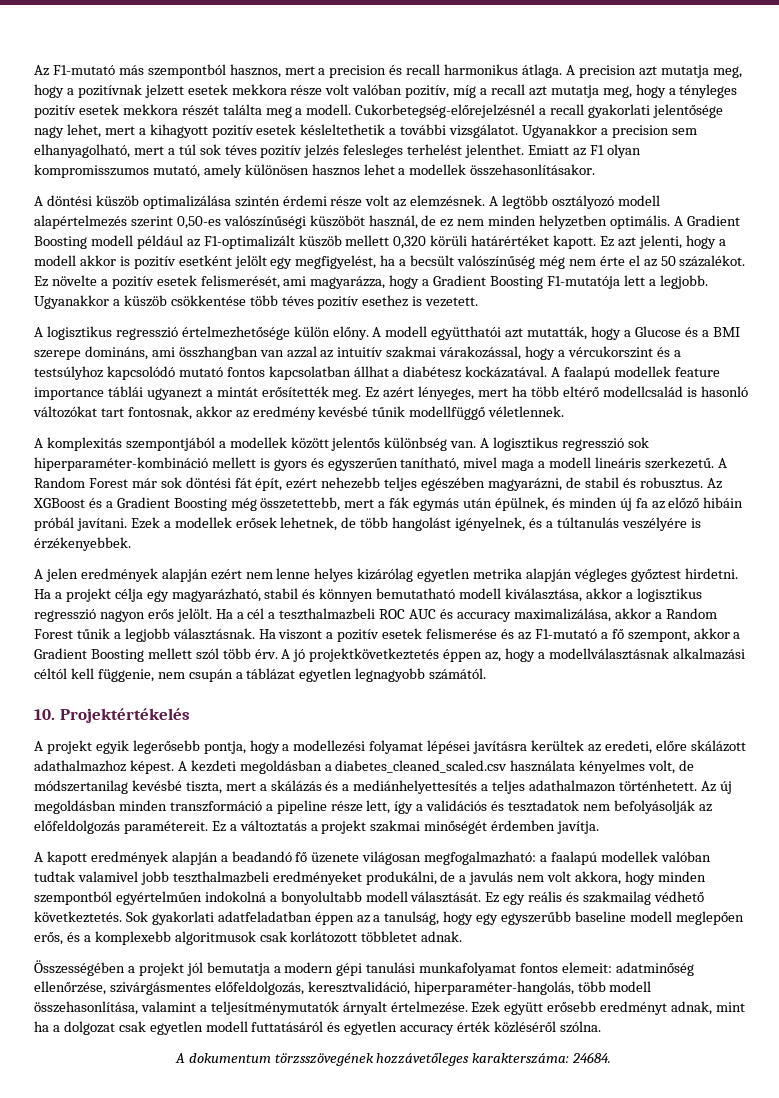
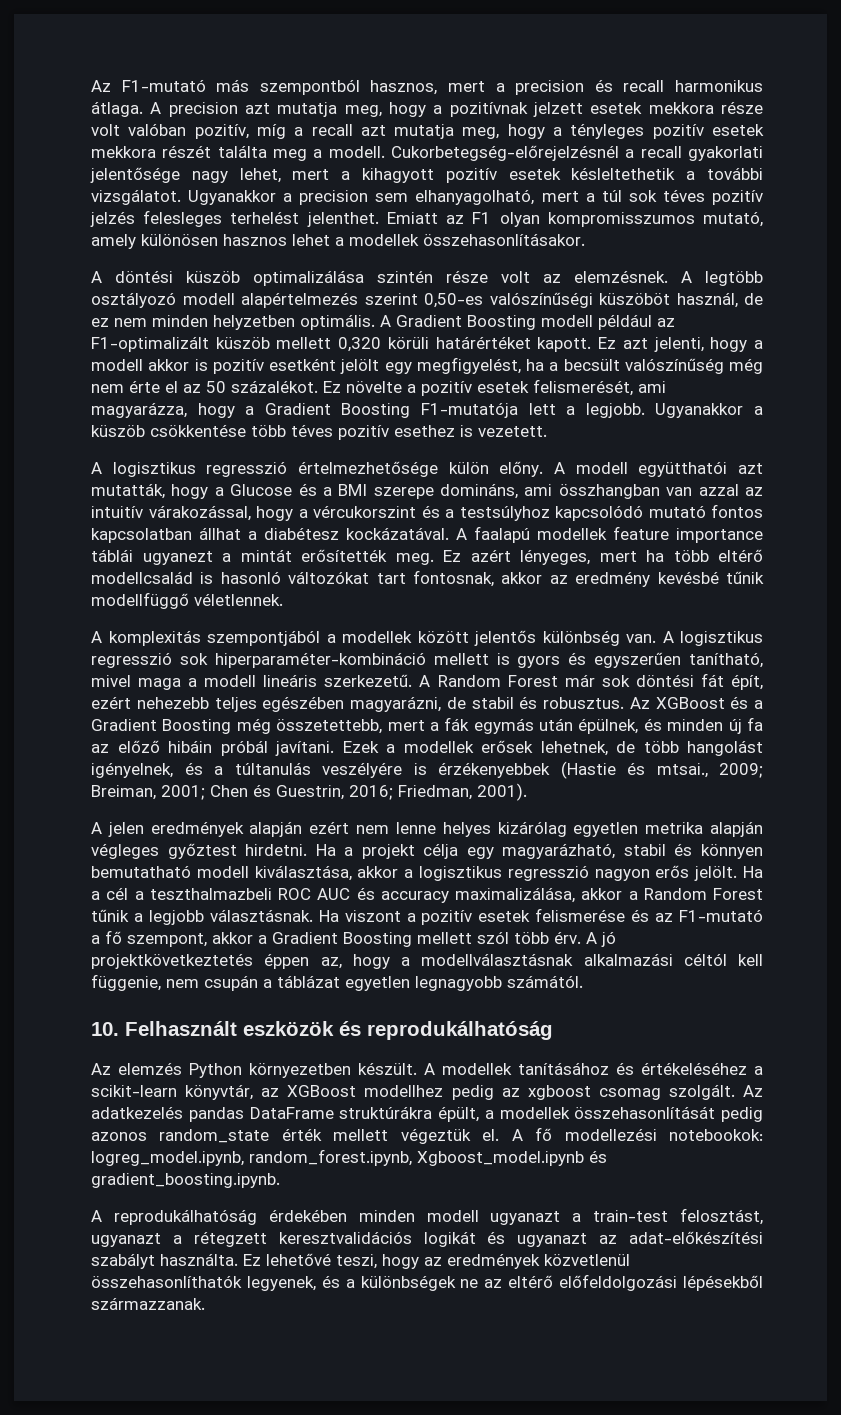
- A döntési küszöb optimalizálása szintén érdemi része volt az elemzésnek.
+ A döntési küszöb optimalizálása szintén része volt az elemzésnek.
- A modell együtthatói azt mutatták, hogy a Glucose és a BMI szerepe domináns, ami összhangban van azzal az intuitív szakmai várakozással, hogy a vércukorszint és a testsúlyhoz kapcsolódó mutató fontos kapcsolatban állhat a diabétesz kockázatával.
+ A modell együtthatói azt mutatták, hogy a Glucose és a BMI szerepe domináns, ami összhangban van azzal az intuitív várakozással, hogy a vércukorszint és a testsúlyhoz kapcsolódó mutató fontos kapcsolatban állhat a diabétesz kockázatával.
- Ezek a modellek erősek lehetnek, de több hangolást igényelnek, és a túltanulás veszélyére is érzékenyebbek.
+ Ezek a modellek erősek lehetnek, de több hangolást igényelnek, és a túltanulás veszélyére is érzékenyebbek (Hastie és mtsai., 2009; Breiman, 2001; Chen és Guestrin, 2016; Friedman, 2001).
- 10. Projektértékelés
- A projekt egyik legerősebb pontja, hogy a modellezési folyamat lépései javításra kerültek az eredeti, előre skálázott adathalmazhoz képest. A kezdeti megoldásban a diabetes_cleaned_scaled.csv használata kényelmes volt, de módszertanilag kevésbé tiszta, mert a skálázás és a mediánhelyettesítés a teljes adathalmazon történhetett. Az új megoldásban minden transzformáció a pipeline része lett, így a validációs és tesztadatok nem befolyásolják az előfeldolgozás paramétereit. Ez a változtatás a projekt szakmai minőségét érdemben javítja.
- A kapott eredmények alapján a beadandó fő üzenete világosan megfogalmazható: a faalapú modellek valóban tudtak valamivel jobb teszthalmazbeli eredményeket produkálni, de a javulás nem volt akkora, hogy minden szempontból egyértelműen indokolná a bonyolultabb modell választását. Ez egy reális és szakmailag védhető következtetés. Sok gyakorlati adatfeladatban éppen az a tanulság, hogy egy egyszerűbb baseline modell meglepően erős, és a komplexebb algoritmusok csak korlátozott többletet adnak.
- Összességében a projekt jól bemutatja a modern gépi tanulási munkafolyamat fontos elemeit: adatminőség ellenőrzése, szivárgásmentes előfeldolgozás, keresztvalidáció, hiperparaméter-hangolás, több modell összehasonlítása, valamint a teljesítménymutatók árnyalt értelmezése. Ezek együtt erősebb eredményt adnak, mint ha a dolgozat csak egyetlen modell futtatásáról és egyetlen accuracy érték közléséről szólna.
- A dokumentum törzsszövegének hozzávetőleges karakterszáma: 24684.
+ 10. Felhasznált eszközök és reprodukálhatóság
+ Az elemzés Python környezetben készült. A modellek tanításához és értékeléséhez a scikit-learn könyvtár, az XGBoost modellhez pedig az xgboost csomag szolgált. Az adatkezelés pandas DataFrame struktúrákra épült, a modellek összehasonlítását pedig azonos random_state érték mellett végeztük el. A fő modellezési notebookok: logreg_model.ipynb, random_forest.ipynb, Xgboost_model.ipynb és gradient_boosting.ipynb.
+ A reprodukálhatóság érdekében minden modell ugyanazt a train-test felosztást, ugyanazt a rétegzett keresztvalidációs logikát és ugyanazt az adat-előkészítési szabályt használta. Ez lehetővé teszi, hogy az eredmények közvetlenül összehasonlíthatók legyenek, és a különbségek ne az eltérő előfeldolgozási lépésekből származzanak.

